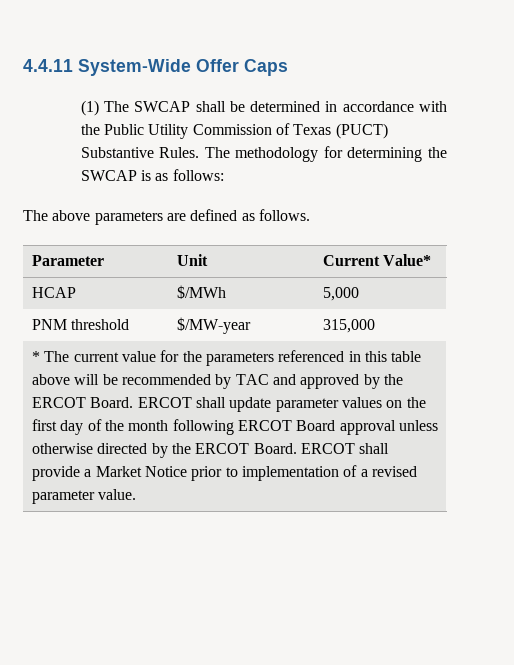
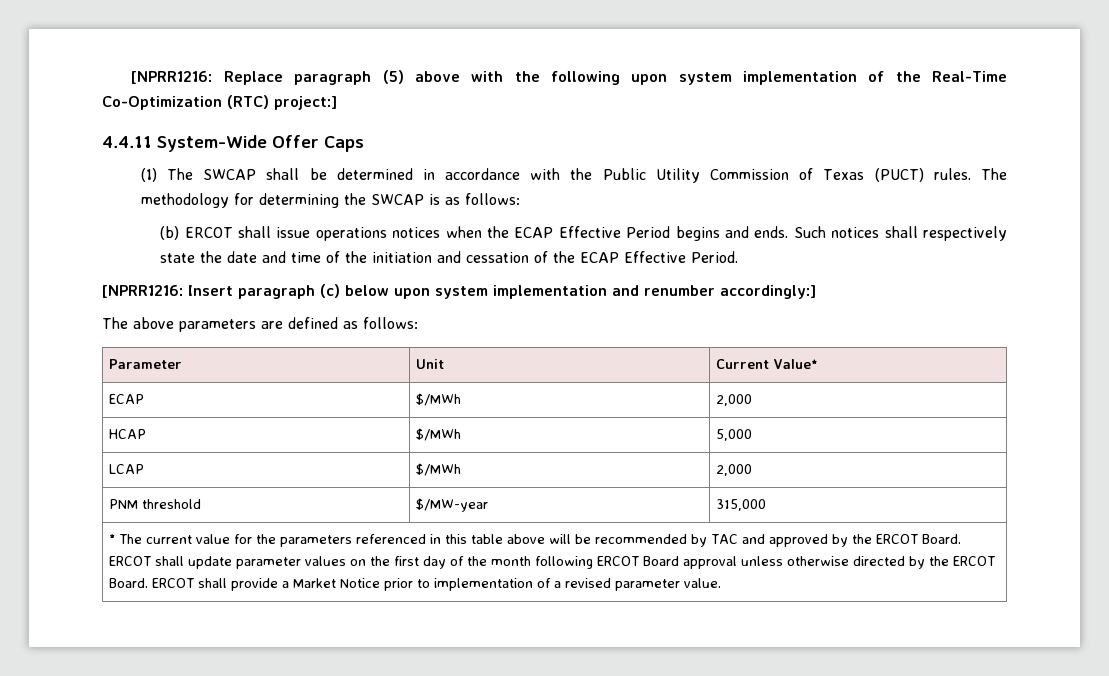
+ [NPRR1216: Replace paragraph (5) above with the following upon system implementation of the Real-Time Co-Optimization (RTC) project:]
- (1) The SWCAP shall be determined in accordance with the Public Utility Commission of Texas (PUCT) Substantive Rules.
+ (1) The SWCAP shall be determined in accordance with the Public Utility Commission of Texas (PUCT) rules.
+ (b) ERCOT shall issue operations notices when the ECAP Effective Period begins and ends. Such notices shall respectively state the date and time of the initiation and cessation of the ECAP Effective Period.
+ [NPRR1216: Insert paragraph (c) below upon system implementation and renumber accordingly:]
- The above parameters are defined as follows.
+ The above parameters are defined as follows:
+ ECAP | $/MWh | 2,000
+ LCAP | $/MWh | 2,000

